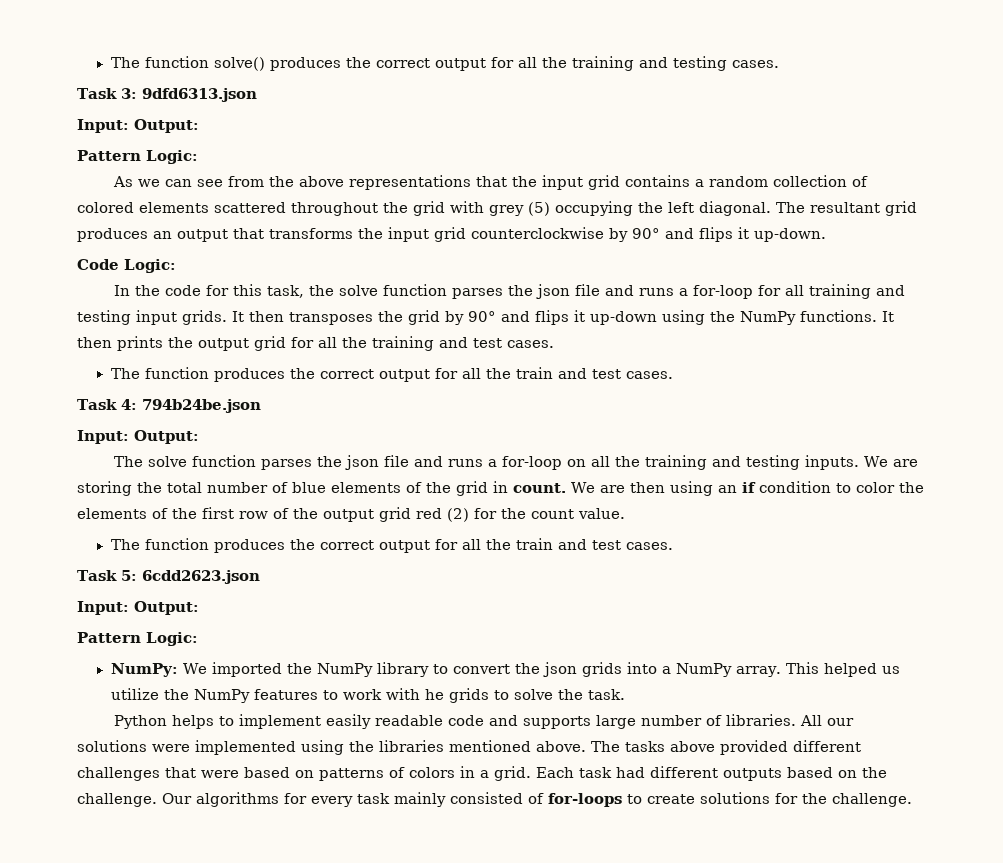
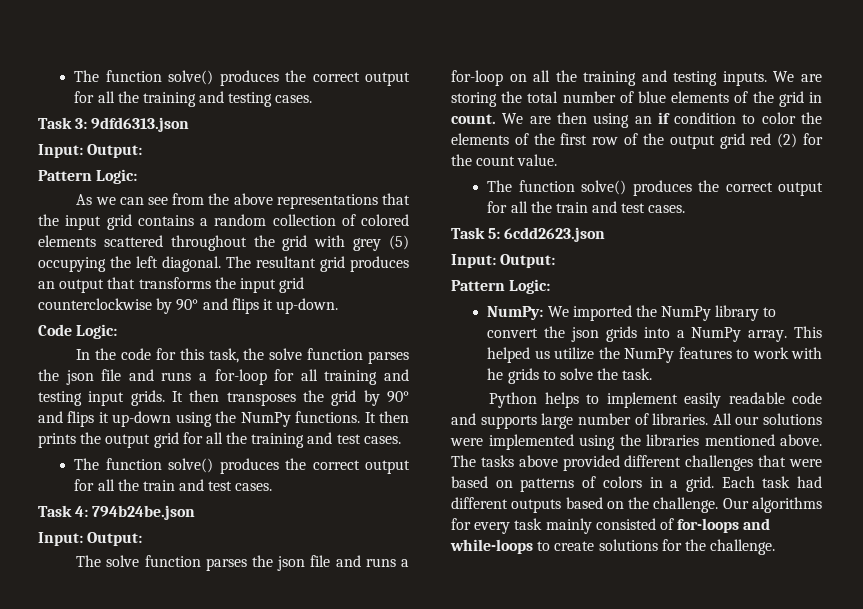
  It then prints the output grid for all the training and test cases.
- The function produces the correct output for all the train and test cases.
+ The function solve() produces the correct output for all the train and test cases.
  We are then using an if condition to color the elements of the first row of the output grid red (2) for the count value.
- The function produces the correct output for all the train and test cases.
+ The function solve() produces the correct output for all the train and test cases.
- Our algorithms for every task mainly consisted of for-loops to create solutions for the challenge.
+ Our algorithms for every task mainly consisted of for-loops and while-loops to create solutions for the challenge.

